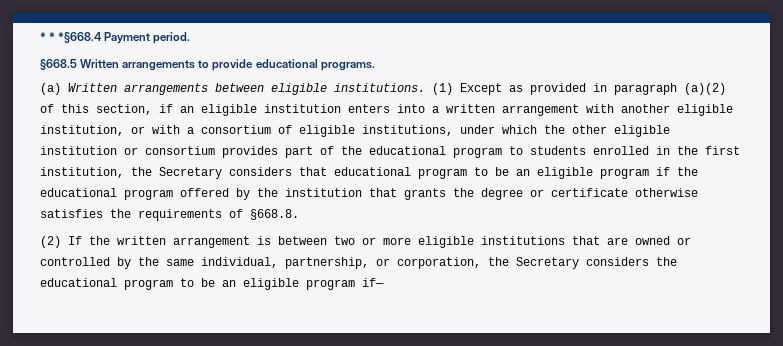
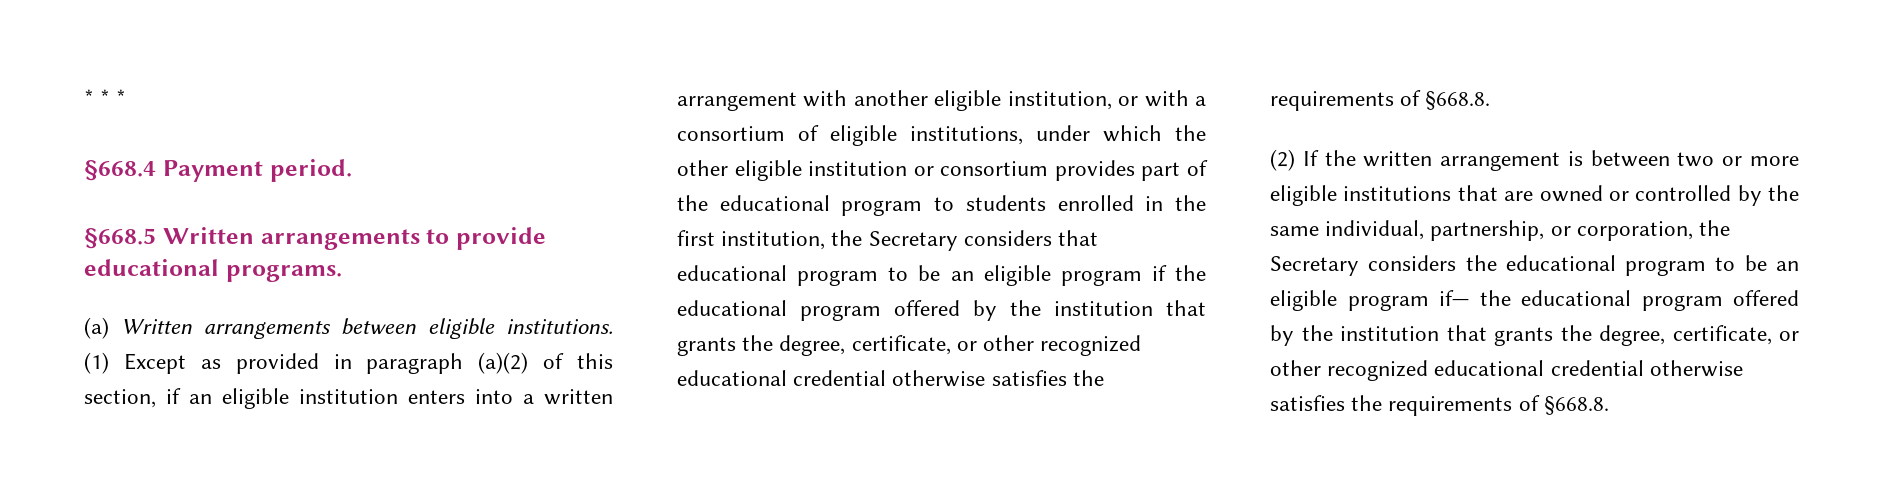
- * * *§668.4 Payment period.
+ * * *
+ §668.4 Payment period.
- (1) Except as provided in paragraph (a)(2) of this section, if an eligible institution enters into a written arrangement with another eligible institution, or with a consortium of eligible institutions, under which the other eligible institution or consortium provides part of the educational program to students enrolled in the first institution, the Secretary considers that educational program to be an eligible program if the educational program offered by the institution that grants the degree or certificate otherwise satisfies the requirements of §668.8.
+ (1) Except as provided in paragraph (a)(2) of this section, if an eligible institution enters into a written arrangement with another eligible institution, or with a consortium of eligible institutions, under which the other eligible institution or consortium provides part of the educational program to students enrolled in the first institution, the Secretary considers that educational program to be an eligible program if the educational program offered by the institution that grants the degree, certificate, or other recognized educational credential otherwise satisfies the requirements of §668.8.
- (2) If the written arrangement is between two or more eligible institutions that are owned or controlled by the same individual, partnership, or corporation, the Secretary considers the educational program to be an eligible program if—
+ (2) If the written arrangement is between two or more eligible institutions that are owned or controlled by the same individual, partnership, or corporation, the Secretary considers the educational program to be an eligible program if— the educational program offered by the institution that grants the degree, certificate, or other recognized educational credential otherwise satisfies the requirements of §668.8.

